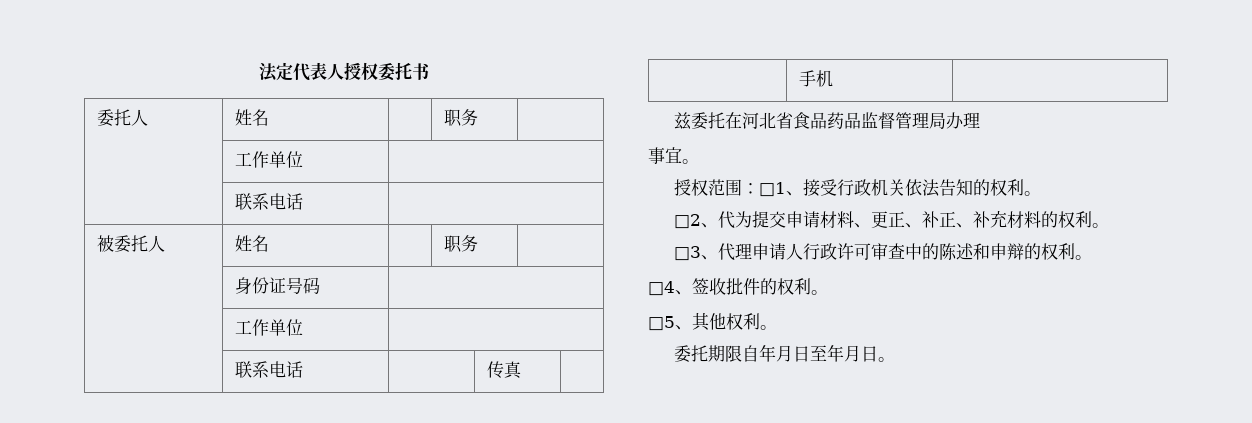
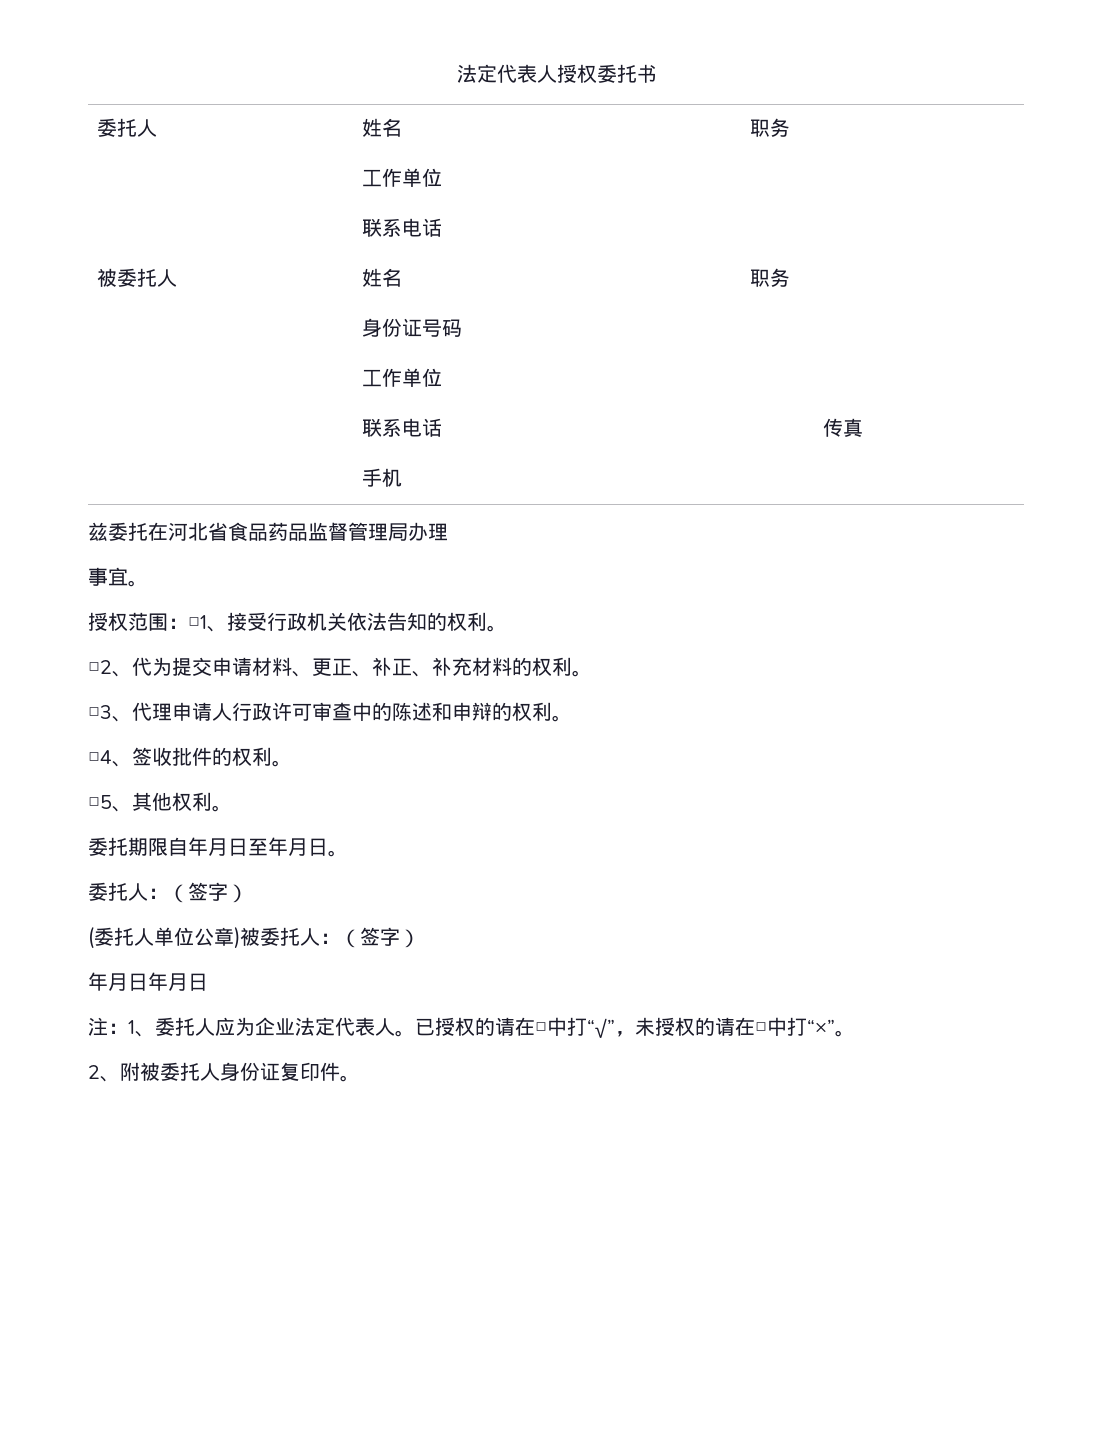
  委托期限自年月日至年月日。
+ 委托人：（签字）
+ (委托人单位公章)被委托人：（签字）
+ 年月日年月日
+ 注：1、委托人应为企业法定代表人。已授权的请在□中打“√”，未授权的请在□中打“×”。
+ 2、附被委托人身份证复印件。

